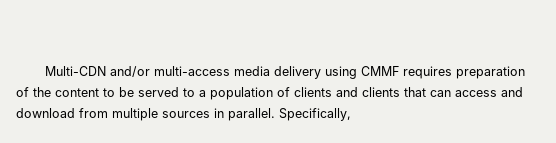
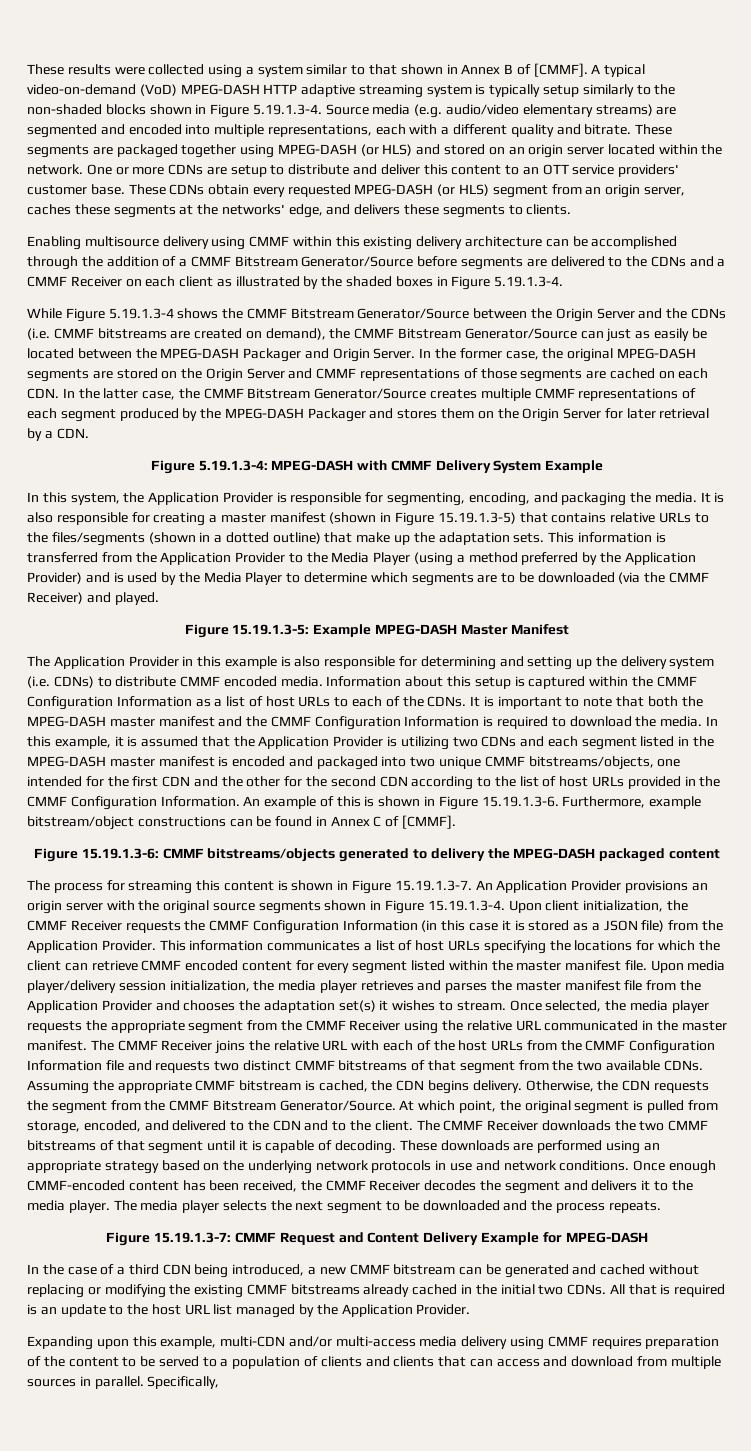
- Multi-CDN and/or multi-access media delivery using CMMF requires preparation of the content to be served to a population of clients and clients that can access and download from multiple sources in parallel.
+ These results were collected using a system similar to that shown in Annex B of [CMMF]. A typical video-on-demand (VoD) MPEG-DASH HTTP adaptive streaming system is typically setup similarly to the non-shaded blocks shown in Figure 5.19.1.3-4. Source media (e.g. audio/video elementary streams) are segmented and encoded into multiple representations, each with a different quality and bitrate. These segments are packaged together using MPEG-DASH (or HLS) and stored on an origin server located within the network. One or more CDNs are setup to distribute and deliver this content to an OTT service providers' customer base. These CDNs obtain every requested MPEG-DASH (or HLS) segment from an origin server, caches these segments at the networks' edge, and delivers these segments to clients.
+ Enabling multisource delivery using CMMF within this existing delivery architecture can be accomplished through the addition of a CMMF Bitstream Generator/Source before segments are delivered to the CDNs and a CMMF Receiver on each client as illustrated by the shaded boxes in Figure 5.19.1.3-4.
+ While Figure 5.19.1.3-4 shows the CMMF Bitstream Generator/Source between the Origin Server and the CDNs (i.e. CMMF bitstreams are created on demand), the CMMF Bitstream Generator/Source can just as easily be located between the MPEG-DASH Packager and Origin Server. In the former case, the original MPEG-DASH segments are stored on the Origin Server and CMMF representations of those segments are cached on each CDN. In the latter case, the CMMF Bitstream Generator/Source creates multiple CMMF representations of each segment produced by the MPEG-DASH Packager and stores them on the Origin Server for later retrieval by a CDN.
+ Figure 5.19.1.3-4: MPEG-DASH with CMMF Delivery System Example
+ In this system, the Application Provider is responsible for segmenting, encoding, and packaging the media. It is also responsible for creating a master manifest (shown in Figure 15.19.1.3-5) that contains relative URLs to the files/segments (shown in a dotted outline) that make up the adaptation sets. This information is transferred from the Application Provider to the Media Player (using a method preferred by the Application Provider) and is used by the Media Player to determine which segments are to be downloaded (via the CMMF Receiver) and played.
+ Figure 15.19.1.3-5: Example MPEG-DASH Master Manifest
+ The Application Provider in this example is also responsible for determining and setting up the delivery system (i.e. CDNs) to distribute CMMF encoded media. Information about this setup is captured within the CMMF Configuration Information as a list of host URLs to each of the CDNs. It is important to note that both the MPEG-DASH master manifest and the CMMF Configuration Information is required to download the media. In this example, it is assumed that the Application Provider is utilizing two CDNs and each segment listed in the MPEG-DASH master manifest is encoded and packaged into two unique CMMF bitstreams/objects, one intended for the first CDN and the other for the second CDN according to the list of host URLs provided in the CMMF Configuration Information. An example of this is shown in Figure 15.19.1.3-6. Furthermore, example bitstream/object constructions can be found in Annex C of [CMMF].
+ Figure 15.19.1.3-6: CMMF bitstreams/objects generated to delivery the MPEG-DASH packaged content
+ The process for streaming this content is shown in Figure 15.19.1.3-7. An Application Provider provisions an origin server with the original source segments shown in Figure 15.19.1.3-4. Upon client initialization, the CMMF Receiver requests the CMMF Configuration Information (in this case it is stored as a JSON file) from the Application Provider. This information communicates a list of host URLs specifying the locations for which the client can retrieve CMMF encoded content for every segment listed within the master manifest file. Upon media player/delivery session initialization, the media player retrieves and parses the master manifest file from the Application Provider and chooses the adaptation set(s) it wishes to stream. Once selected, the media player requests the appropriate segment from the CMMF Receiver using the relative URL communicated in the master manifest. The CMMF Receiver joins the relative URL with each of the host URLs from the CMMF Configuration Information file and requests two distinct CMMF bitstreams of that segment from the two available CDNs. Assuming the appropriate CMMF bitstream is cached, the CDN begins delivery. Otherwise, the CDN requests the segment from the CMMF Bitstream Generator/Source. At which point, the original segment is pulled from storage, encoded, and delivered to the CDN and to the client. The CMMF Receiver downloads the two CMMF bitstreams of that segment until it is capable of decoding. These downloads are performed using an appropriate strategy based on the underlying network protocols in use and network conditions. Once enough CMMF-encoded content has been received, the CMMF Receiver decodes the segment and delivers it to the media player. The media player selects the next segment to be downloaded and the process repeats.
+ Figure 15.19.1.3-7: CMMF Request and Content Delivery Example for MPEG-DASH
+ In the case of a third CDN being introduced, a new CMMF bitstream can be generated and cached without replacing or modifying the existing CMMF bitstreams already cached in the initial two CDNs. All that is required is an update to the host URL list managed by the Application Provider.
+ Expanding upon this example, multi-CDN and/or multi-access media delivery using CMMF requires preparation of the content to be served to a population of clients and clients that can access and download from multiple sources in parallel.

